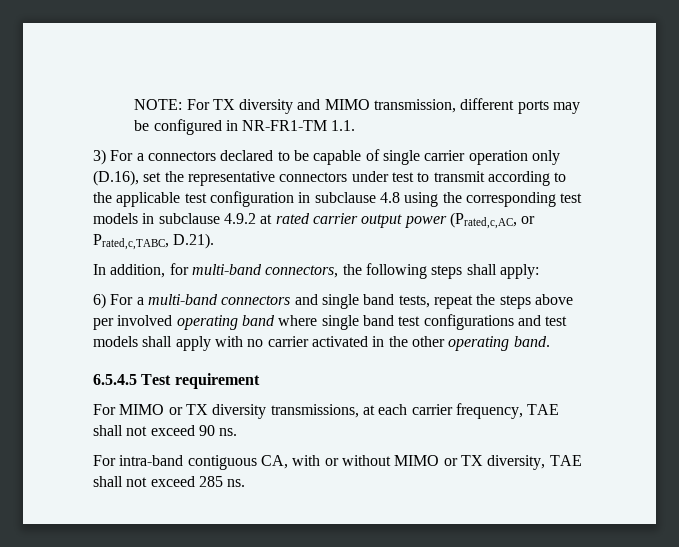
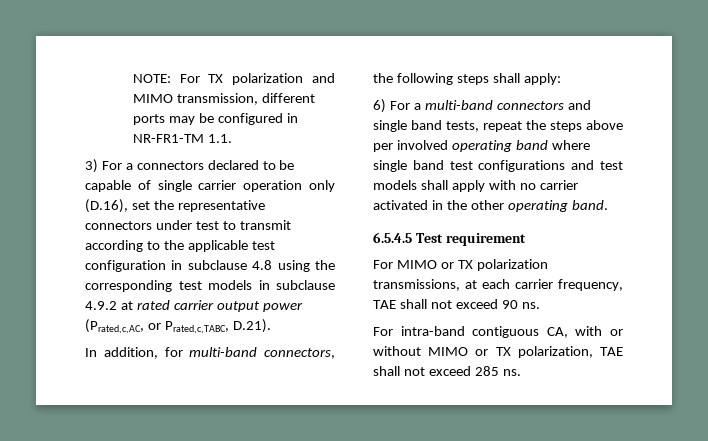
- NOTE: For TX diversity and MIMO transmission, different ports may be configured in NR-FR1-TM 1.1.
+ NOTE: For TX polarization and MIMO transmission, different ports may be configured in NR-FR1-TM 1.1.
- For MIMO or TX diversity transmissions, at each carrier frequency, TAE shall not exceed 90 ns.
+ For MIMO or TX polarization transmissions, at each carrier frequency, TAE shall not exceed 90 ns.
- For intra-band contiguous CA, with or without MIMO or TX diversity, TAE shall not exceed 285 ns.
+ For intra-band contiguous CA, with or without MIMO or TX polarization, TAE shall not exceed 285 ns.

